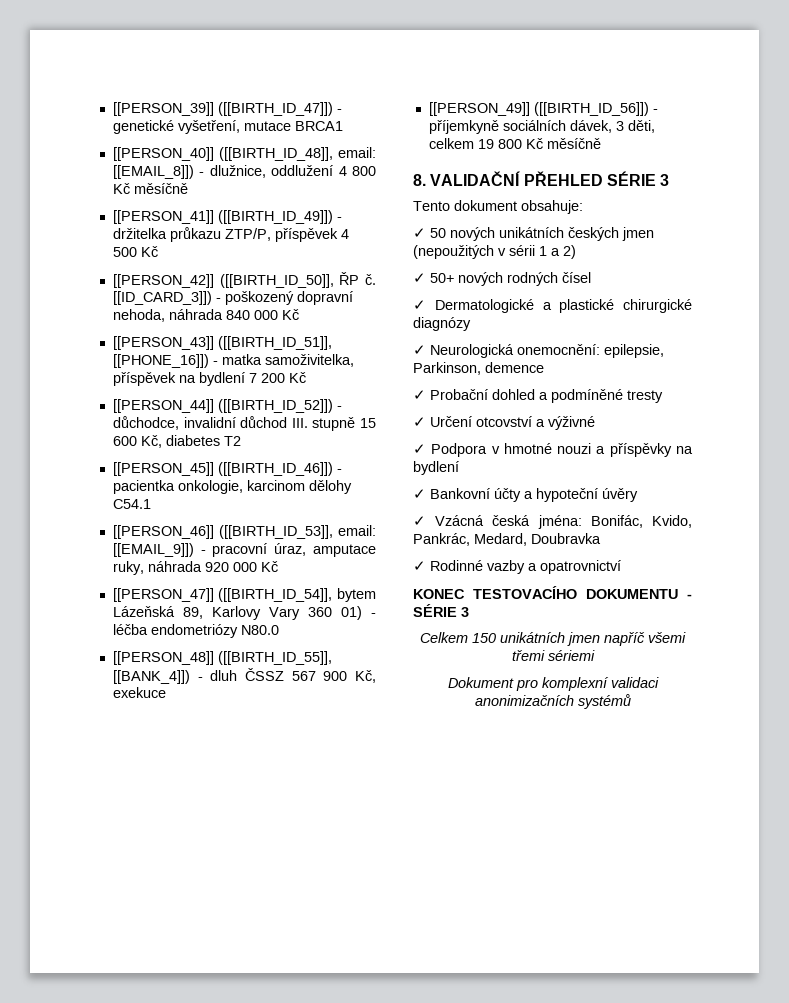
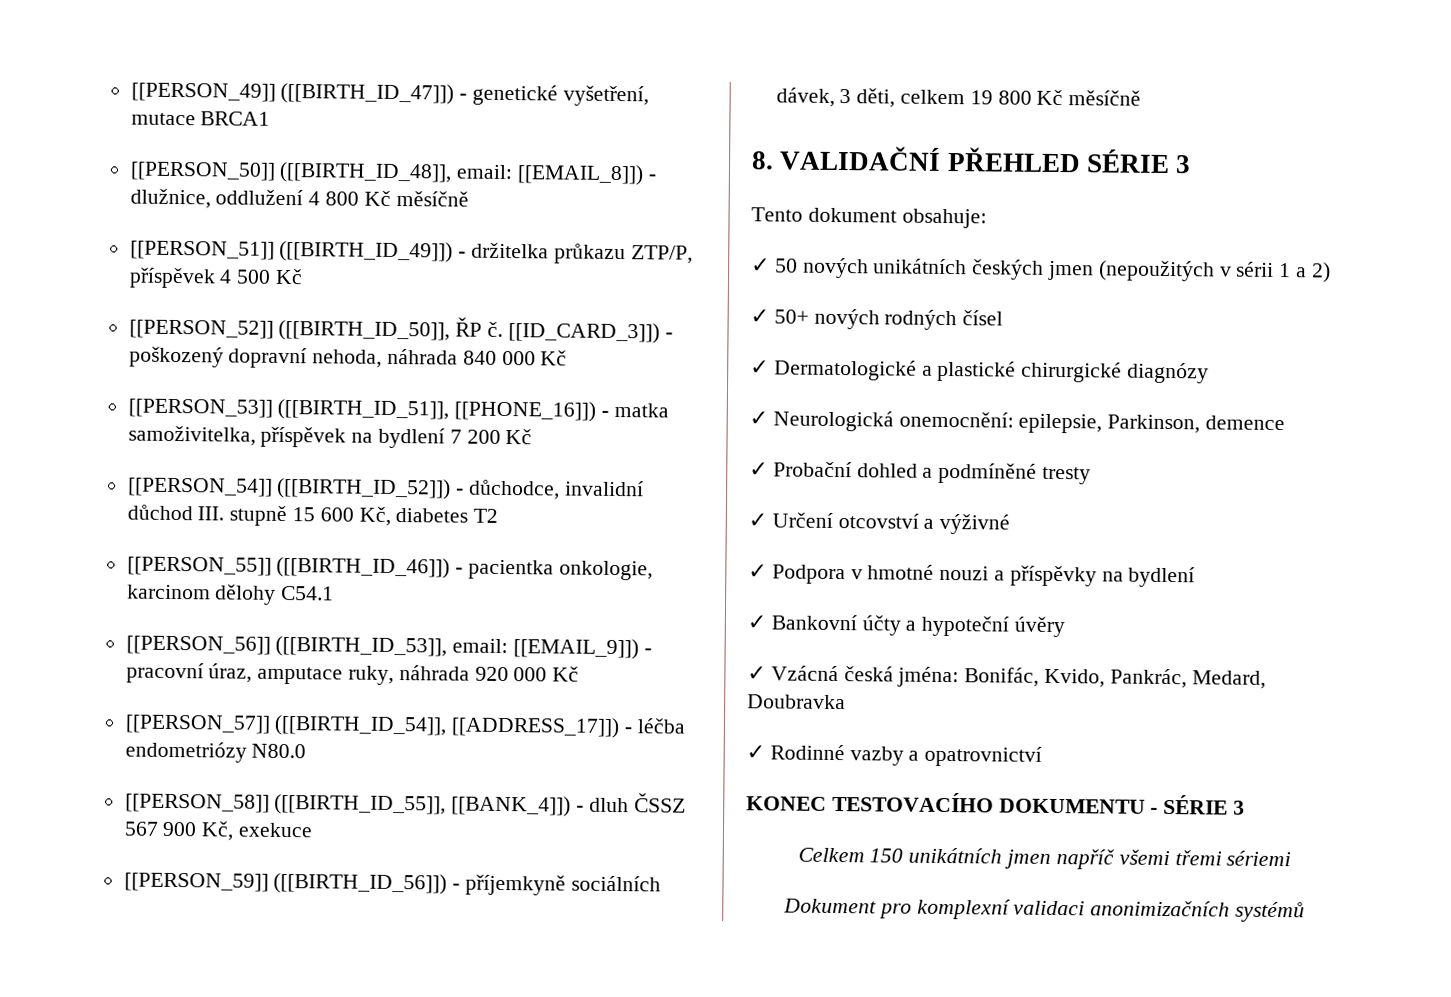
- [[PERSON_39]] ([[BIRTH_ID_47]]) - genetické vyšetření, mutace BRCA1
+ [[PERSON_49]] ([[BIRTH_ID_47]]) - genetické vyšetření, mutace BRCA1
- [[PERSON_40]] ([[BIRTH_ID_48]], email: [[EMAIL_8]]) - dlužnice, oddlužení 4 800 Kč měsíčně
+ [[PERSON_50]] ([[BIRTH_ID_48]], email: [[EMAIL_8]]) - dlužnice, oddlužení 4 800 Kč měsíčně
- [[PERSON_41]] ([[BIRTH_ID_49]]) - držitelka průkazu ZTP/P, příspěvek 4 500 Kč
+ [[PERSON_51]] ([[BIRTH_ID_49]]) - držitelka průkazu ZTP/P, příspěvek 4 500 Kč
- [[PERSON_42]] ([[BIRTH_ID_50]], ŘP č.
+ [[PERSON_52]] ([[BIRTH_ID_50]], ŘP č.
- [[PERSON_43]] ([[BIRTH_ID_51]], [[PHONE_16]]) - matka samoživitelka, příspěvek na bydlení 7 200 Kč
+ [[PERSON_53]] ([[BIRTH_ID_51]], [[PHONE_16]]) - matka samoživitelka, příspěvek na bydlení 7 200 Kč
- [[PERSON_44]] ([[BIRTH_ID_52]]) - důchodce, invalidní důchod III. stupně 15 600 Kč, diabetes T2
+ [[PERSON_54]] ([[BIRTH_ID_52]]) - důchodce, invalidní důchod III. stupně 15 600 Kč, diabetes T2
- [[PERSON_45]] ([[BIRTH_ID_46]]) - pacientka onkologie, karcinom dělohy C54.1
+ [[PERSON_55]] ([[BIRTH_ID_46]]) - pacientka onkologie, karcinom dělohy C54.1
- [[PERSON_46]] ([[BIRTH_ID_53]], email: [[EMAIL_9]]) - pracovní úraz, amputace ruky, náhrada 920 000 Kč
+ [[PERSON_56]] ([[BIRTH_ID_53]], email: [[EMAIL_9]]) - pracovní úraz, amputace ruky, náhrada 920 000 Kč
- [[PERSON_47]] ([[BIRTH_ID_54]], bytem Lázeňská 89, Karlovy Vary 360 01) - léčba endometriózy N80.0
+ [[PERSON_57]] ([[BIRTH_ID_54]], [[ADDRESS_17]]) - léčba endometriózy N80.0
- [[PERSON_48]] ([[BIRTH_ID_55]], [[BANK_4]]) - dluh ČSSZ 567 900 Kč, exekuce
+ [[PERSON_58]] ([[BIRTH_ID_55]], [[BANK_4]]) - dluh ČSSZ 567 900 Kč, exekuce
- [[PERSON_49]] ([[BIRTH_ID_56]]) - příjemkyně sociálních dávek, 3 děti, celkem 19 800 Kč měsíčně
+ [[PERSON_59]] ([[BIRTH_ID_56]]) - příjemkyně sociálních dávek, 3 děti, celkem 19 800 Kč měsíčně

